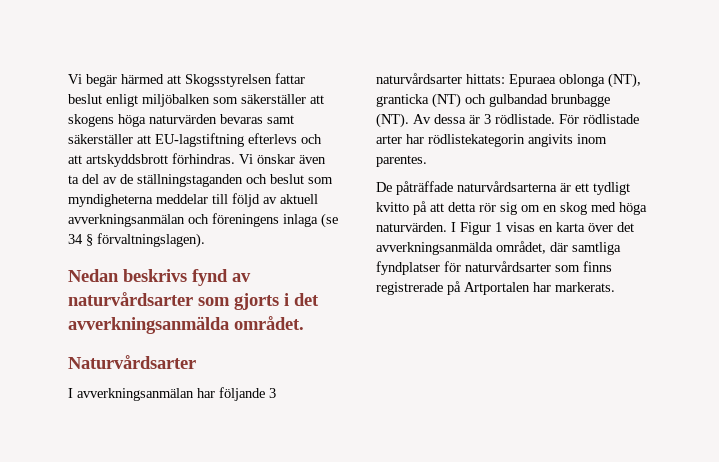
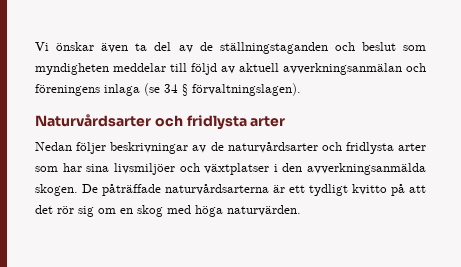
- Vi begär härmed att Skogsstyrelsen fattar beslut enligt miljöbalken som säkerställer att skogens höga naturvärden bevaras samt säkerställer att EU-lagstiftning efterlevs och att artskyddsbrott förhindras. Vi önskar även ta del av de ställningstaganden och beslut som myndigheterna meddelar till följd av aktuell avverkningsanmälan och föreningens inlaga (se 34 § förvaltningslagen).
+ Vi önskar även ta del av de ställningstaganden och beslut som myndigheten meddelar till följd av aktuell avverkningsanmälan och föreningens inlaga (se 34 § förvaltningslagen).
- Nedan beskrivs fynd av naturvårdsarter som gjorts i det avverkningsanmälda området.
- Naturvårdsarter
- I avverkningsanmälan har följande 3 naturvårdsarter hittats: Epuraea oblonga (NT), granticka (NT) och gulbandad brunbagge (NT). Av dessa är 3 rödlistade. För rödlistade arter har rödlistekategorin angivits inom parentes.
- De påträffade naturvårdsarterna är ett tydligt kvitto på att detta rör sig om en skog med höga naturvärden. I Figur 1 visas en karta över det avverkningsanmälda området, där samtliga fyndplatser för naturvårdsarter som finns registrerade på Artportalen har markerats.
+ Naturvårdsarter och fridlysta arter
+ Nedan följer beskrivningar av de naturvårdsarter och fridlysta arter som har sina livsmiljöer och växtplatser i den avverkningsanmälda skogen. De påträffade naturvårdsarterna är ett tydligt kvitto på att det rör sig om en skog med höga naturvärden.

